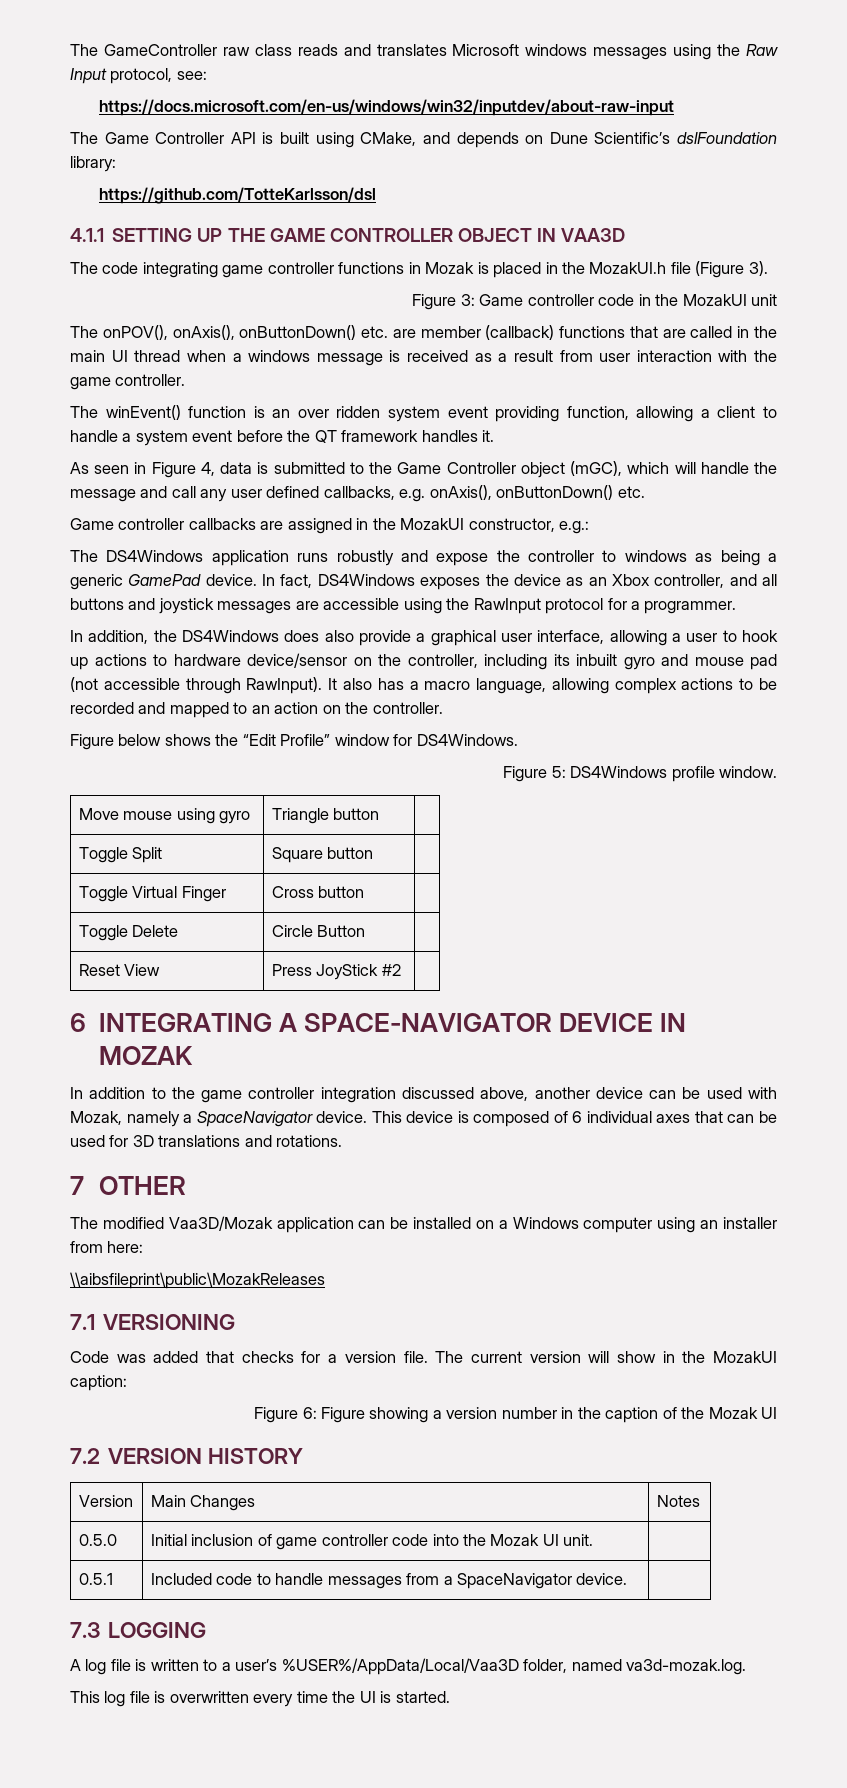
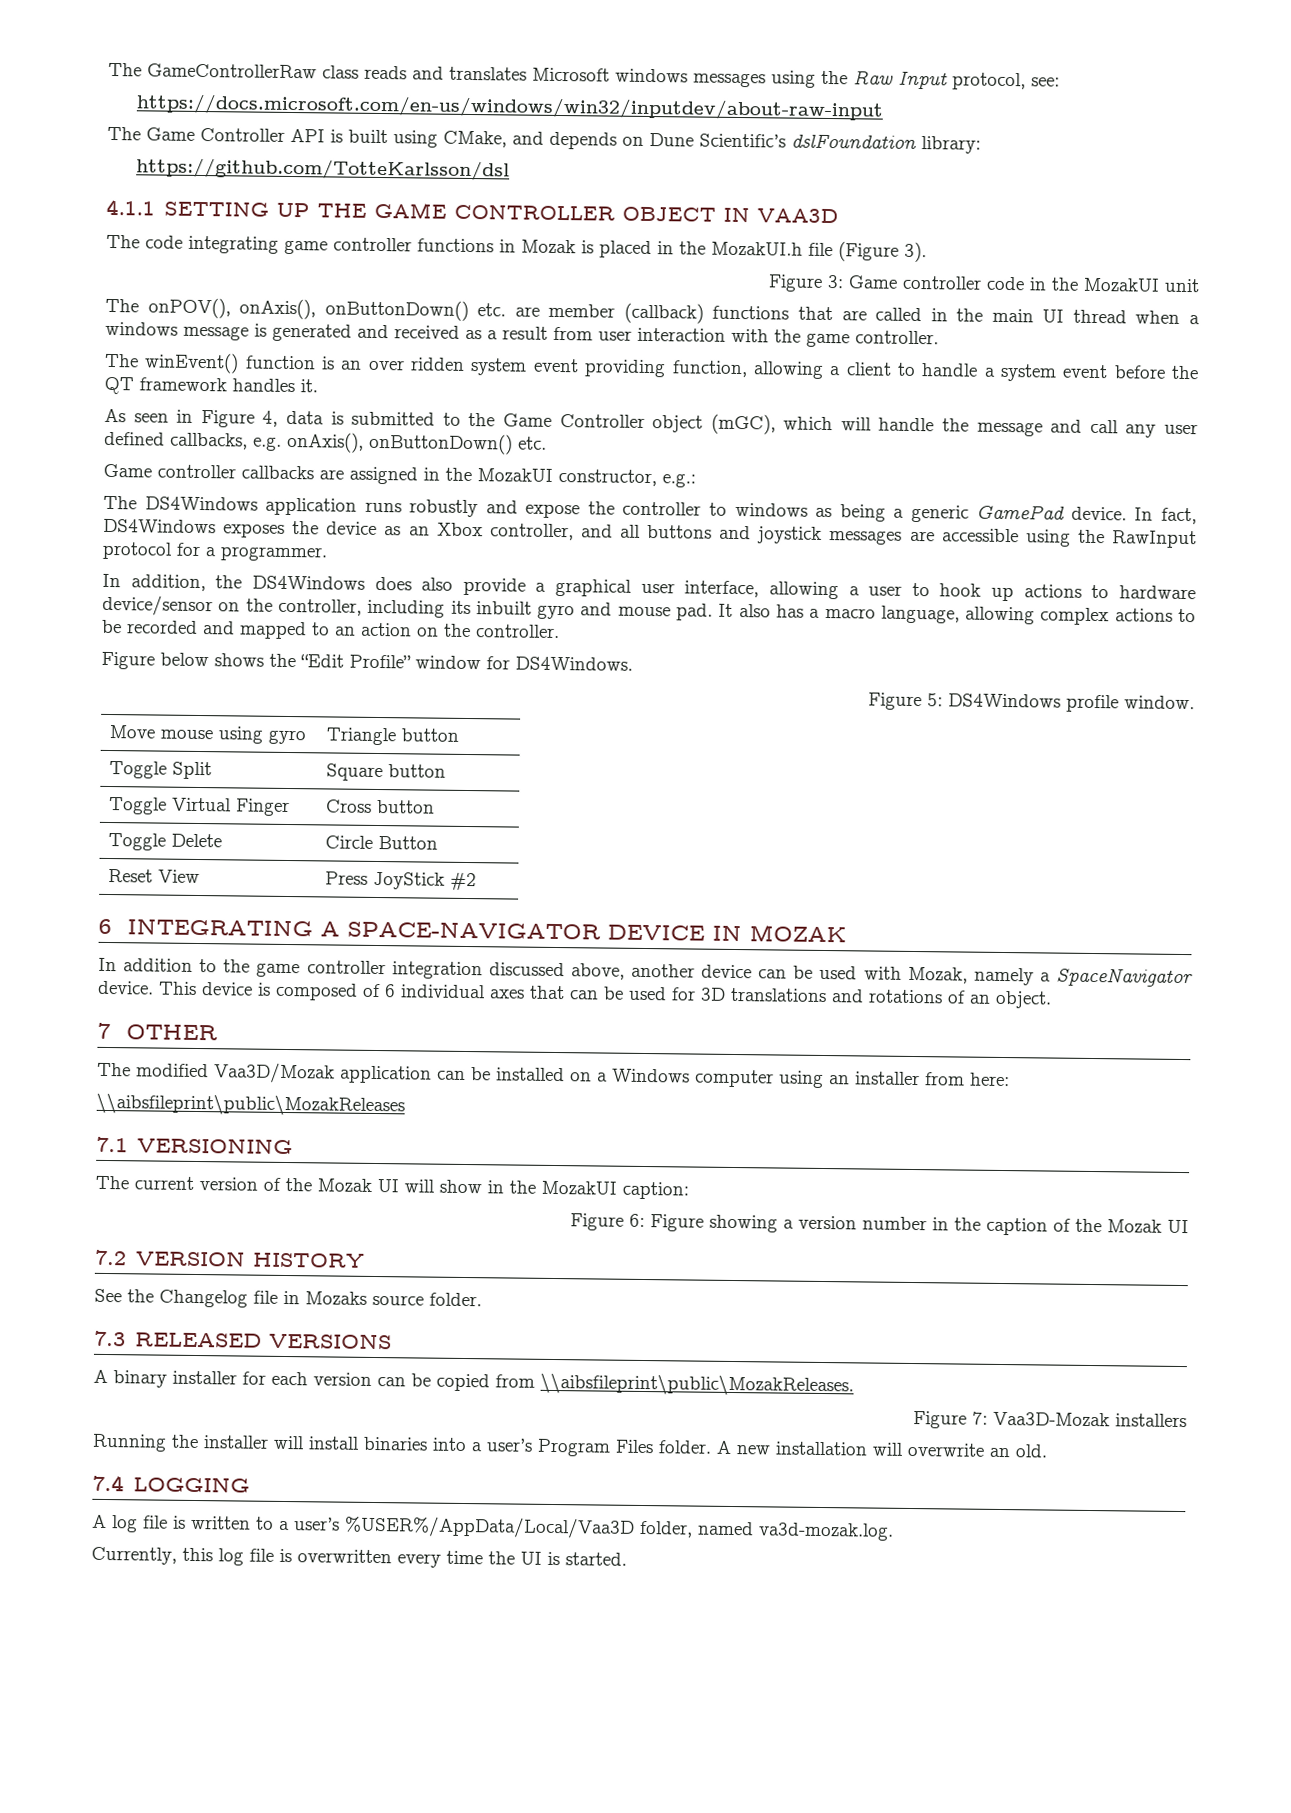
- The GameController raw class reads and translates Microsoft windows messages using the Raw Input protocol, see:
+ The GameControllerRaw class reads and translates Microsoft windows messages using the Raw Input protocol, see:
- The onPOV(), onAxis(), onButtonDown() etc. are member (callback) functions that are called in the main UI thread when a windows message is received as a result from user interaction with the game controller.
+ The onPOV(), onAxis(), onButtonDown() etc. are member (callback) functions that are called in the main UI thread when a windows message is generated and received as a result from user interaction with the game controller.
- In addition, the DS4Windows does also provide a graphical user interface, allowing a user to hook up actions to hardware device/sensor on the controller, including its inbuilt gyro and mouse pad (not accessible through RawInput).
+ In addition, the DS4Windows does also provide a graphical user interface, allowing a user to hook up actions to hardware device/sensor on the controller, including its inbuilt gyro and mouse pad.
- This device is composed of 6 individual axes that can be used for 3D translations and rotations.
+ This device is composed of 6 individual axes that can be used for 3D translations and rotations of an object.
- Code was added that checks for a version file. The current version will show in the MozakUI caption:
+ The current version of the Mozak UI will show in the MozakUI caption:
- Version | Main Changes | Notes
- 0.5.0 | Initial inclusion of game controller code into the Mozak UI unit. |
- 0.5.1 | Included code to handle messages from a SpaceNavigator device. |
- 7.3 LOGGING
+ See the Changelog file in Mozaks source folder.
+ 7.3 RELEASED VERSIONS
+ A binary installer for each version can be copied from \\aibsfileprint\public\MozakReleases.
+ Figure 7: Vaa3D-Mozak installers
+ Running the installer will install binaries into a user’s Program Files folder. A new installation will overwrite an old.
+ 7.4 LOGGING
- This log file is overwritten every time the UI is started.
+ Currently, this log file is overwritten every time the UI is started.

